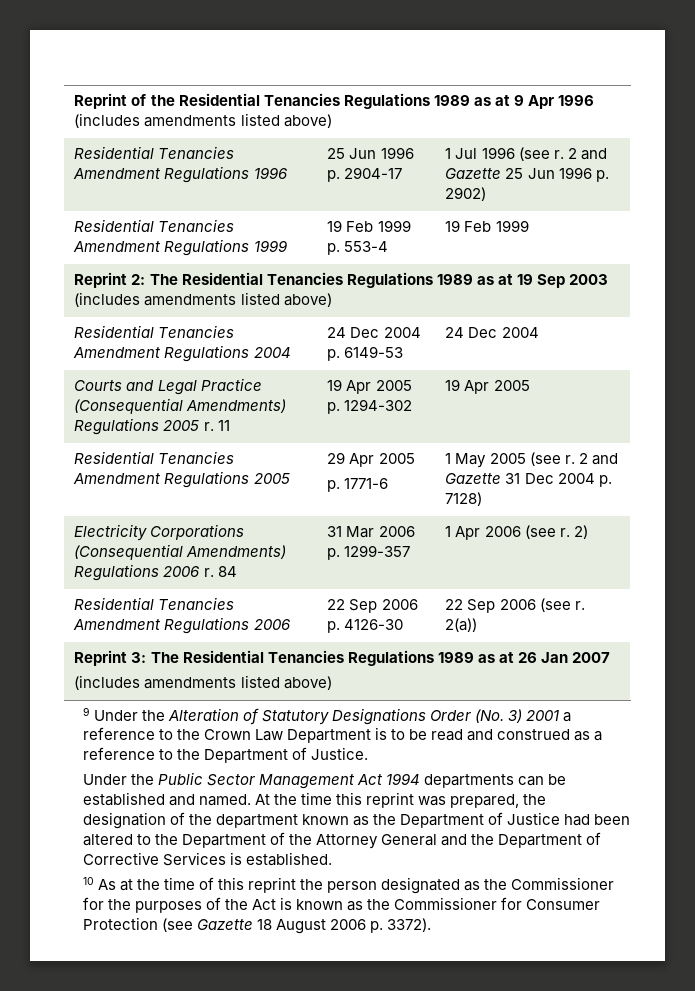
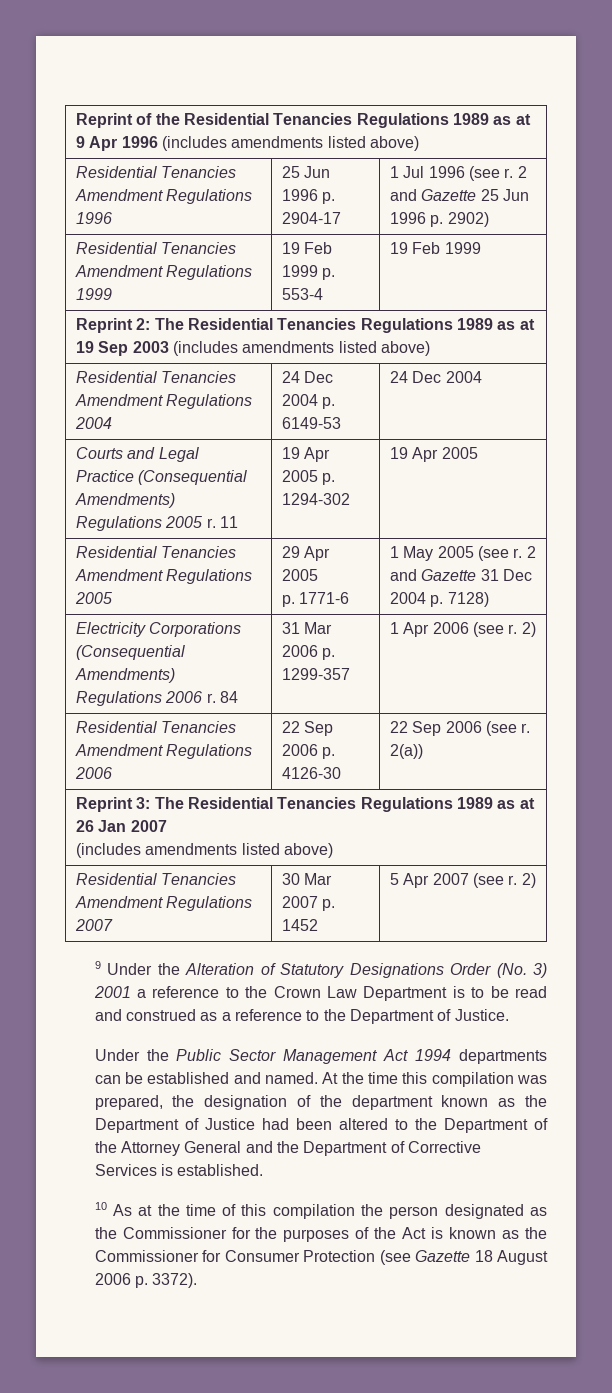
+ Residential Tenancies Amendment Regulations 2007 | 30 Mar 2007 p. 1452 | 5 Apr 2007 (see r. 2)
- At the time this reprint was prepared, the designation of the department known as the Department of Justice had been altered to the Department of the Attorney General and the Department of Corrective Services is established.
+ At the time this compilation was prepared, the designation of the department known as the Department of Justice had been altered to the Department of the Attorney General and the Department of Corrective Services is established.
- 10 As at the time of this reprint the person designated as the Commissioner for the purposes of the Act is known as the Commissioner for Consumer Protection (see Gazette 18 August 2006 p. 3372).
+ 10 As at the time of this compilation the person designated as the Commissioner for the purposes of the Act is known as the Commissioner for Consumer Protection (see Gazette 18 August 2006 p. 3372).

